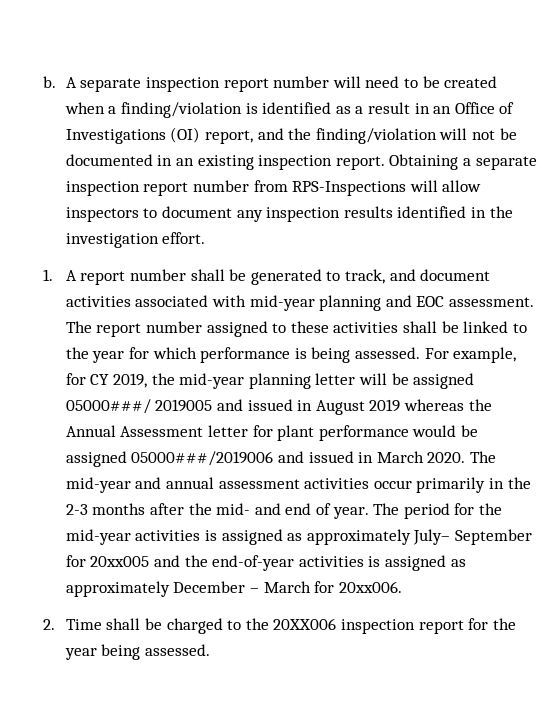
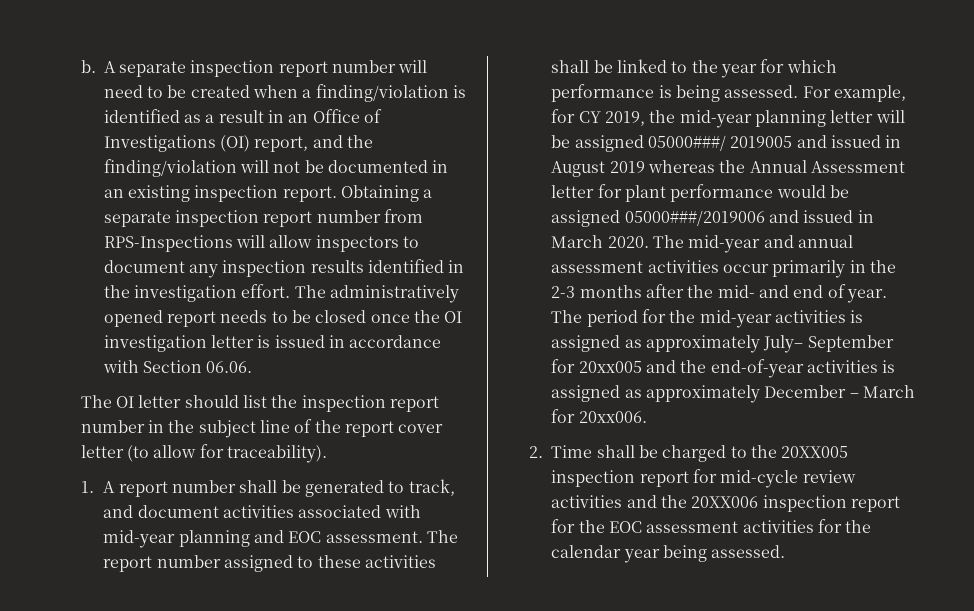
+ The administratively opened report needs to be closed once the OI investigation letter is issued in accordance with Section 06.06.
+ The OI letter should list the inspection report number in the subject line of the report cover letter (to allow for traceability).
- 2. Time shall be charged to the 20XX006 inspection report for the year being assessed.
+ 2. Time shall be charged to the 20XX005 inspection report for mid-cycle review activities and the 20XX006 inspection report for the EOC assessment activities for the calendar year being assessed.

